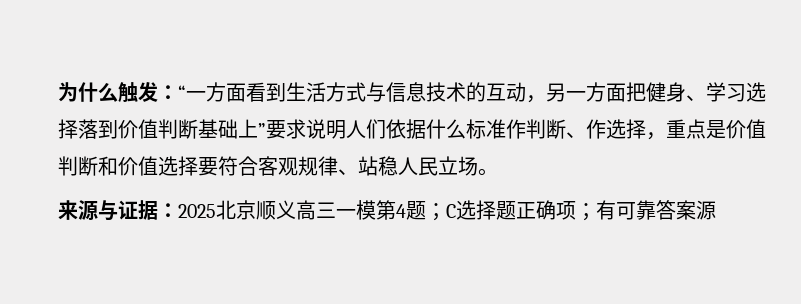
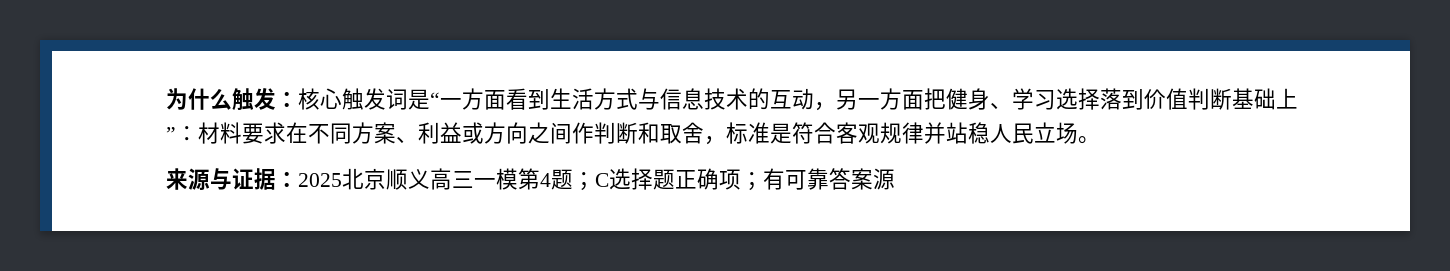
- 为什么触发：“一方面看到生活方式与信息技术的互动，另一方面把健身、学习选择落到价值判断基础上”要求说明人们依据什么标准作判断、作选择，重点是价值判断和价值选择要符合客观规律、站稳人民立场。
+ 为什么触发：核心触发词是“一方面看到生活方式与信息技术的互动，另一方面把健身、学习选择落到价值判断基础上”：材料要求在不同方案、利益或方向之间作判断和取舍，标准是符合客观规律并站稳人民立场。

